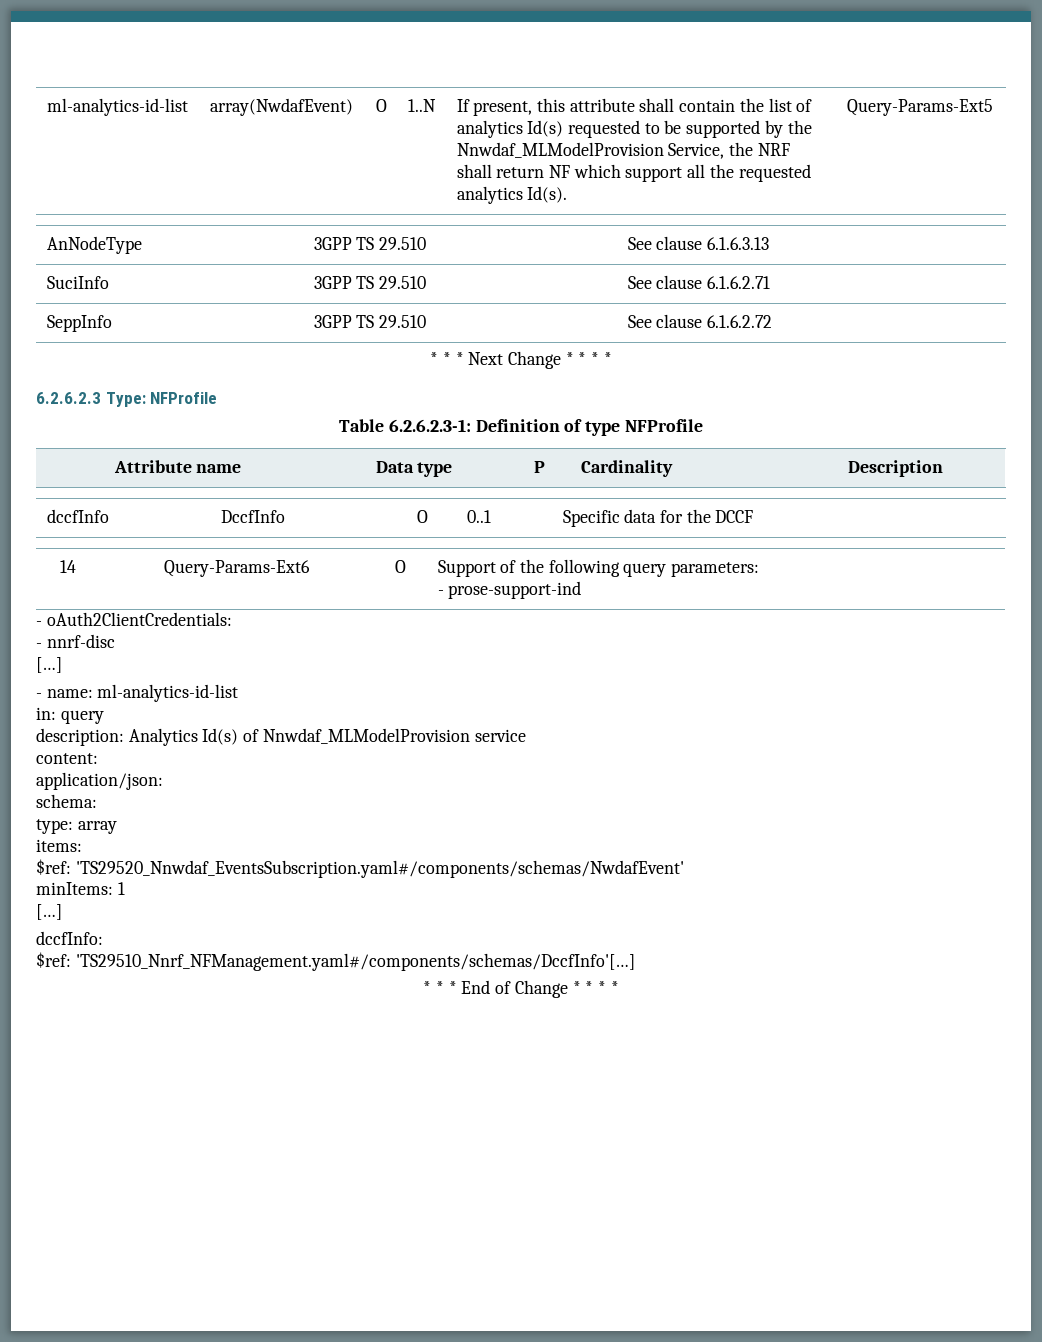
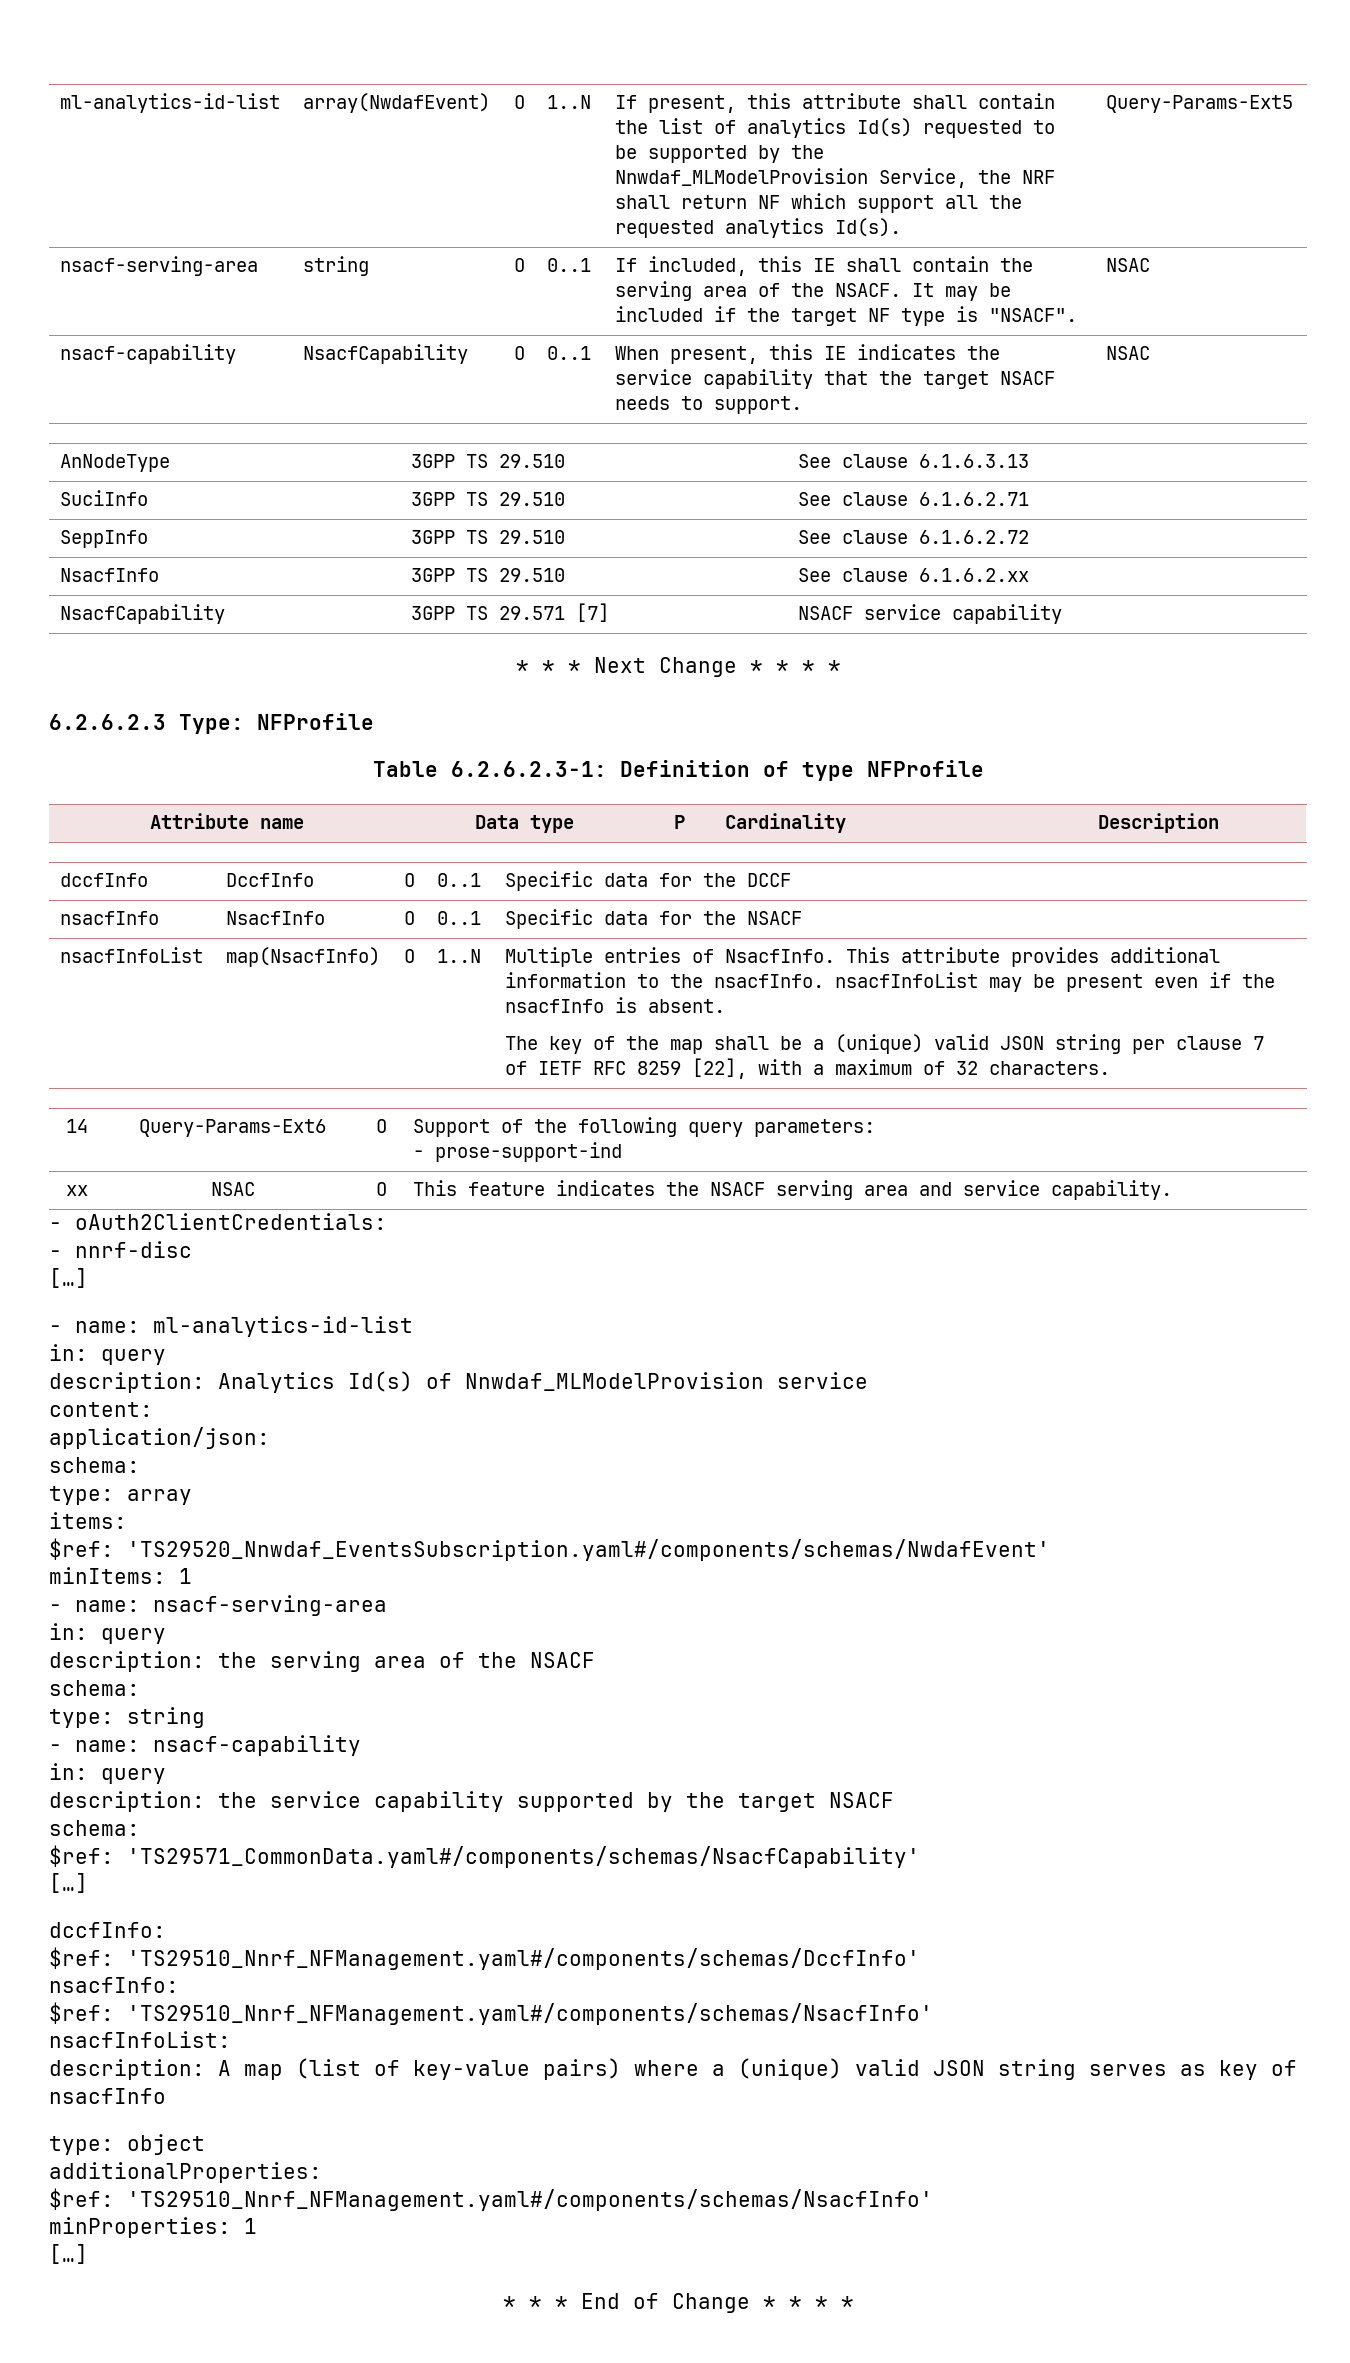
+ nsacf-serving-area | string | O | 0..1 | If included, this IE shall contain the serving area of the NSACF. It may be included if the target NF type is "NSACF". | NSAC
+ nsacf-capability | NsacfCapability | O | 0..1 | When present, this IE indicates the service capability that the target NSACF needs to support. | NSAC
+ NsacfInfo | 3GPP TS 29.510 | See clause 6.1.6.2.xx
+ NsacfCapability | 3GPP TS 29.571 [7] | NSACF service capability
+ nsacfInfo | NsacfInfo | O | 0..1 | Specific data for the NSACF
+ nsacfInfoList | map(NsacfInfo) | O | 1..N | Multiple entries of NsacfInfo. This attribute provides additional information to the nsacfInfo. nsacfInfoList may be present even if the nsacfInfo is absent.
+ The key of the map shall be a (unique) valid JSON string per clause 7 of IETF RFC 8259 [22], with a maximum of 32 characters.
+ xx | NSAC | O | This feature indicates the NSACF serving area and service capability.
  minItems: 1
+ - name: nsacf-serving-area
+ in: query
+ description: the serving area of the NSACF
+ schema:
+ type: string
+ - name: nsacf-capability
+ in: query
+ description: the service capability supported by the target NSACF
+ schema:
+ $ref: 'TS29571_CommonData.yaml#/components/schemas/NsacfCapability'
  […]
  dccfInfo:
- $ref: 'TS29510_Nnrf_NFManagement.yaml#/components/schemas/DccfInfo'[…]
+ $ref: 'TS29510_Nnrf_NFManagement.yaml#/components/schemas/DccfInfo'
+ nsacfInfo:
+ $ref: 'TS29510_Nnrf_NFManagement.yaml#/components/schemas/NsacfInfo'
+ nsacfInfoList:
+ description: A map (list of key-value pairs) where a (unique) valid JSON string serves as key of nsacfInfo
+ type: object
+ additionalProperties:
+ $ref: 'TS29510_Nnrf_NFManagement.yaml#/components/schemas/NsacfInfo'
+ minProperties: 1
+ […]

